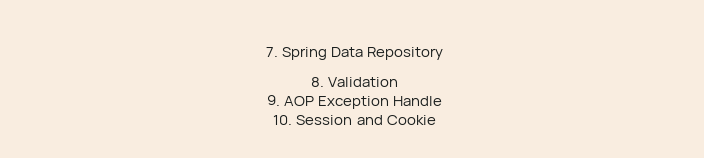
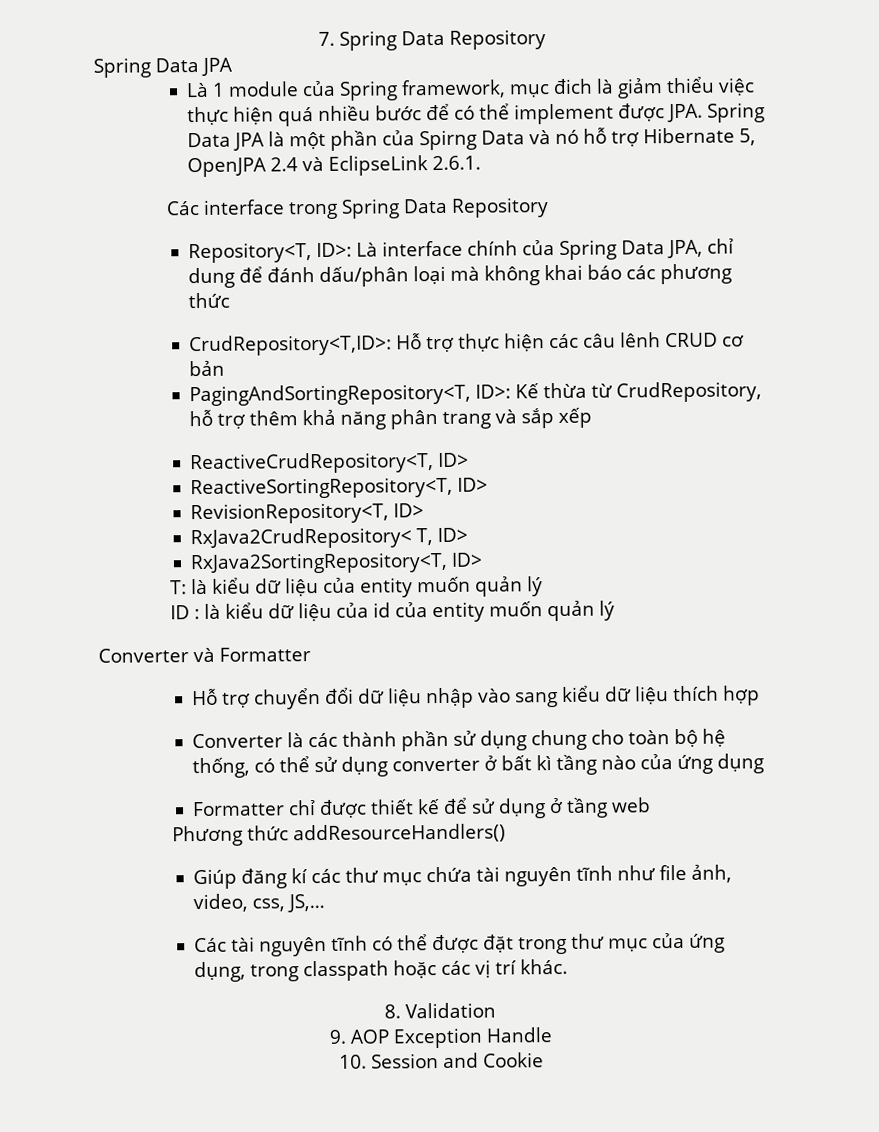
  7. Spring Data Repository
+ Spring Data JPA
+ Là 1 module của Spring framework, mục đich là giảm thiểu việc thực hiện quá nhiều bước để có thể implement được JPA. Spring Data JPA là một phần của Spirng Data và nó hỗ trợ Hibernate 5, OpenJPA 2.4 và EclipseLink 2.6.1.
+ Các interface trong Spring Data Repository
+ Repository<T, ID>: Là interface chính của Spring Data JPA, chỉ dung để đánh dấu/phân loại mà không khai báo các phương thức
+ CrudRepository<T,ID>: Hỗ trợ thực hiện các câu lênh CRUD cơ bản
+ PagingAndSortingRepository<T, ID>: Kế thừa từ CrudRepository, hỗ trợ thêm khả năng phân trang và sắp xếp
+ ReactiveCrudRepository<T, ID>
+ ReactiveSortingRepository<T, ID>
+ RevisionRepository<T, ID>
+ RxJava2CrudRepository< T, ID>
+ RxJava2SortingRepository<T, ID>
+ T: là kiểu dữ liệu của entity muốn quản lý
+ ID : là kiểu dữ liệu của id của entity muốn quản lý
+ Converter và Formatter
+ Hỗ trợ chuyển đổi dữ liệu nhập vào sang kiểu dữ liệu thích hợp
+ Converter là các thành phần sử dụng chung cho toàn bộ hệ thống, có thể sử dụng converter ở bất kì tầng nào của ứng dụng
+ Formatter chỉ được thiết kế để sử dụng ở tầng web
+ Phương thức addResourceHandlers()
+ Giúp đăng kí các thư mục chứa tài nguyên tĩnh như file ảnh, video, css, JS,…
+ Các tài nguyên tĩnh có thể được đặt trong thư mục của ứng dụng, trong classpath hoặc các vị trí khác.

